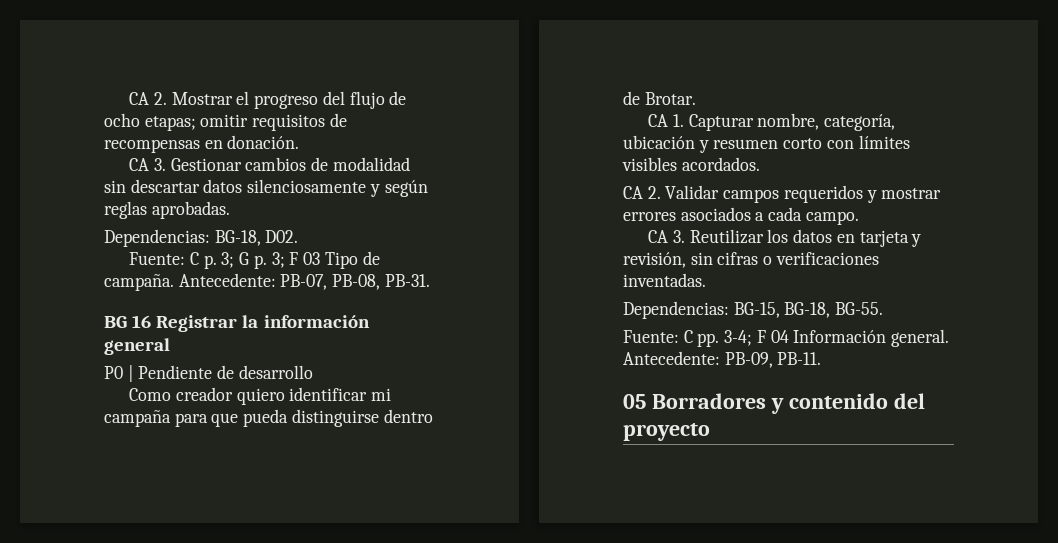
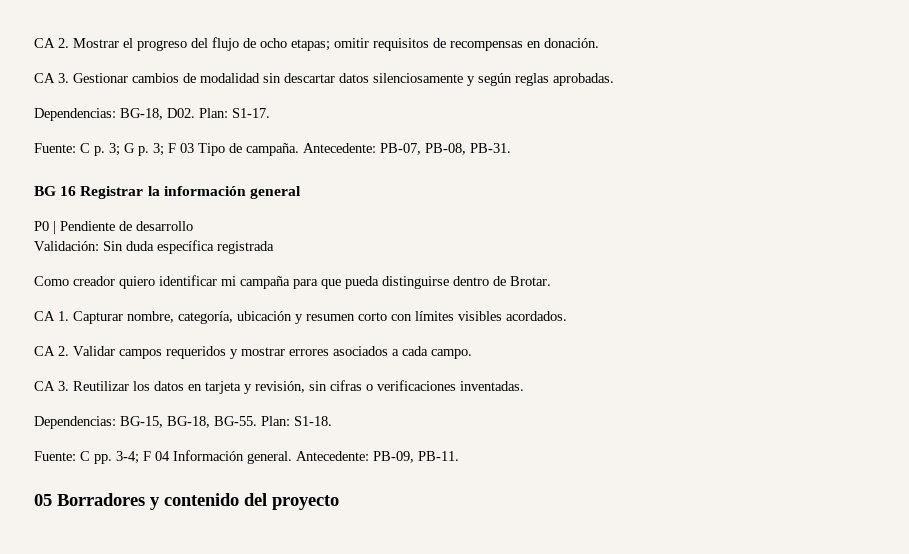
- Dependencias: BG-18, D02.
+ Dependencias: BG-18, D02. Plan: S1-17.
+ Validación: Sin duda específica registrada
+ Plan: S1-18.

